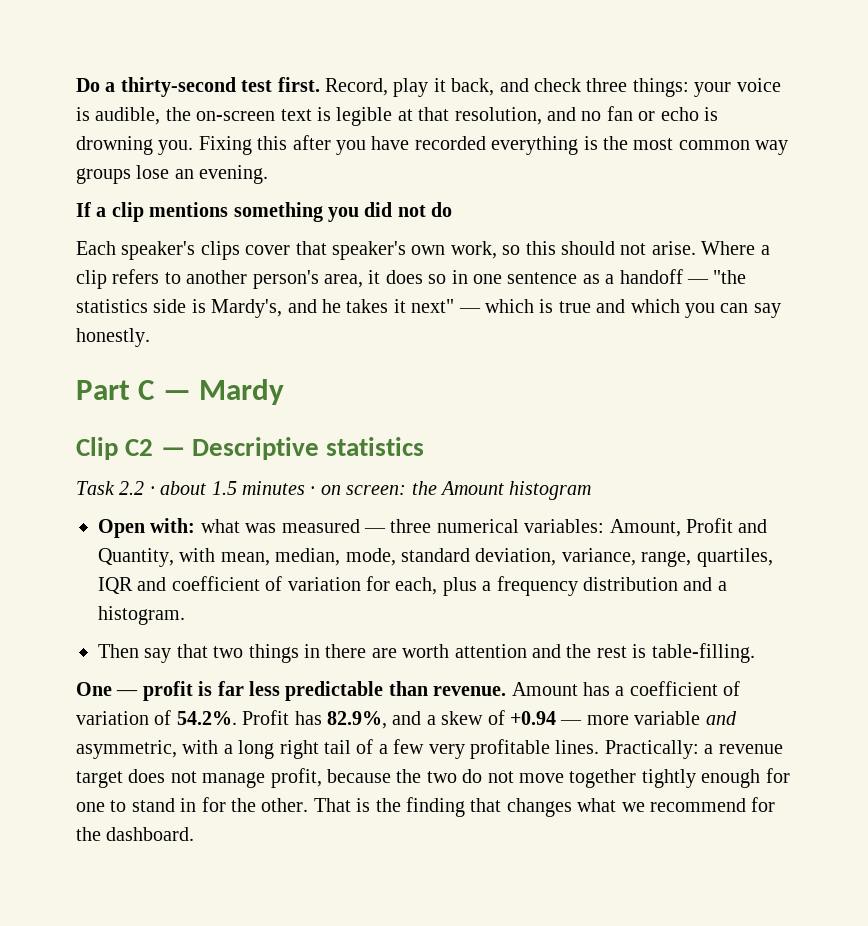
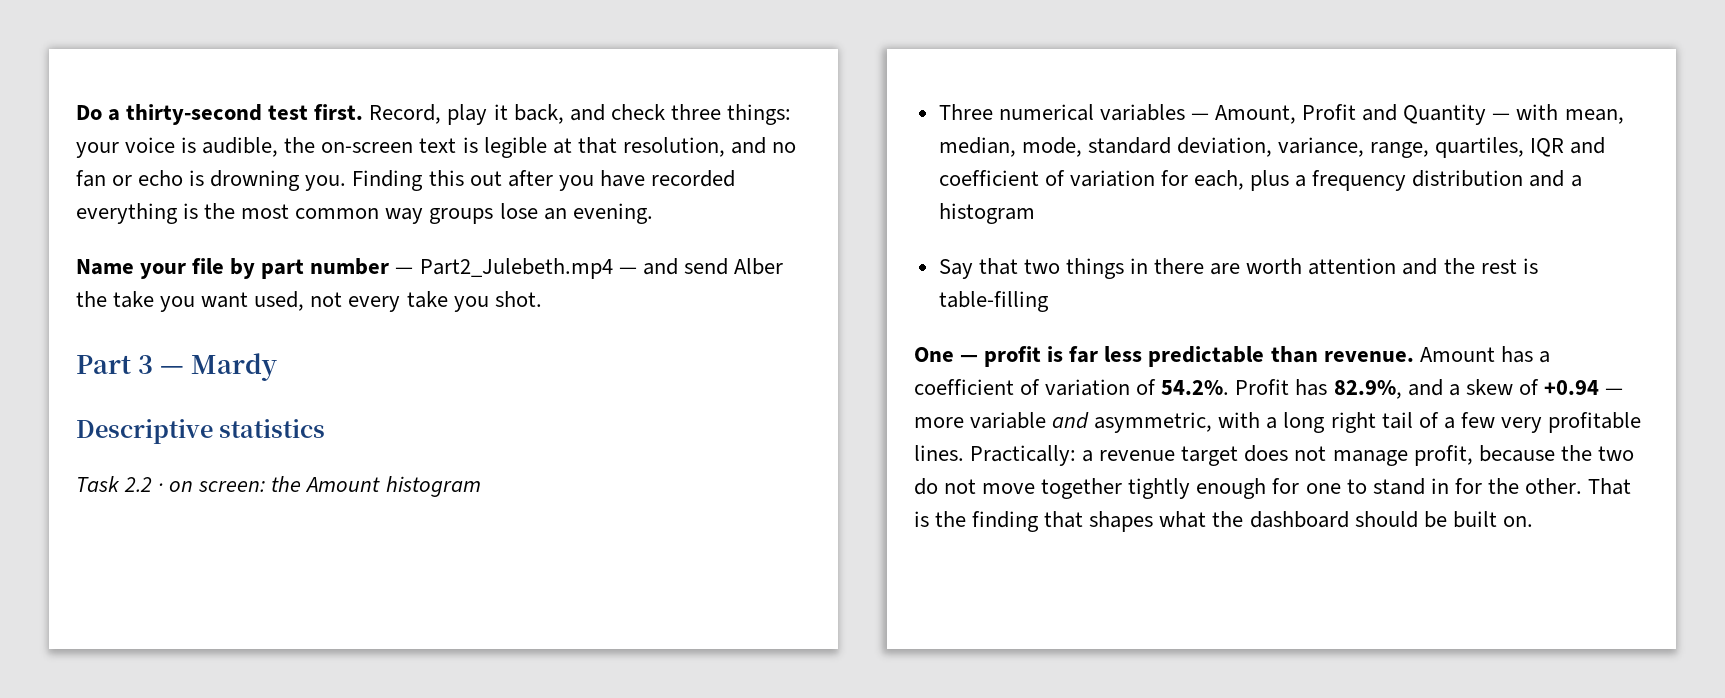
- Fixing this after you have recorded everything is the most common way groups lose an evening.
+ Finding this out after you have recorded everything is the most common way groups lose an evening.
- If a clip mentions something you did not do
- Each speaker's clips cover that speaker's own work, so this should not arise. Where a clip refers to another person's area, it does so in one sentence as a handoff — "the statistics side is Mardy's, and he takes it next" — which is true and which you can say honestly.
+ Name your file by part number — Part2_Julebeth.mp4 — and send Alber the take you want used, not every take you shot.
- Part C — Mardy
+ Part 3 — Mardy
- Clip C2 — Descriptive statistics
+ Descriptive statistics
- Task 2.2 · about 1.5 minutes · on screen: the Amount histogram
+ Task 2.2 · on screen: the Amount histogram
- Open with: what was measured — three numerical variables: Amount, Profit and Quantity, with mean, median, mode, standard deviation, variance, range, quartiles, IQR and coefficient of variation for each, plus a frequency distribution and a histogram.
- Then say that two things in there are worth attention and the rest is table-filling.
+ Three numerical variables — Amount, Profit and Quantity — with mean, median, mode, standard deviation, variance, range, quartiles, IQR and coefficient of variation for each, plus a frequency distribution and a histogram
+ Say that two things in there are worth attention and the rest is table-filling
- That is the finding that changes what we recommend for the dashboard.
+ That is the finding that shapes what the dashboard should be built on.

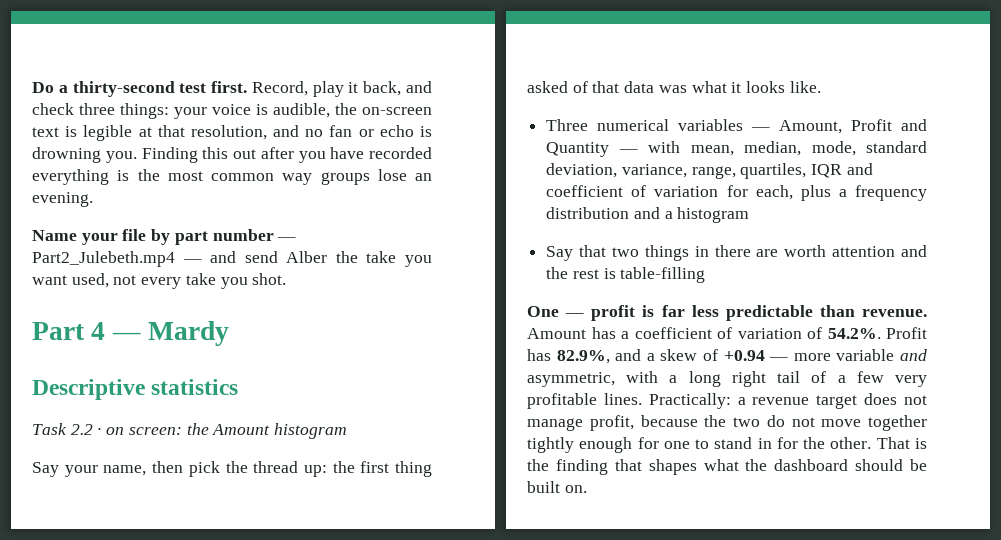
- Part 3 — Mardy
+ Part 4 — Mardy
+ Say your name, then pick the thread up: the first thing asked of that data was what it looks like.

